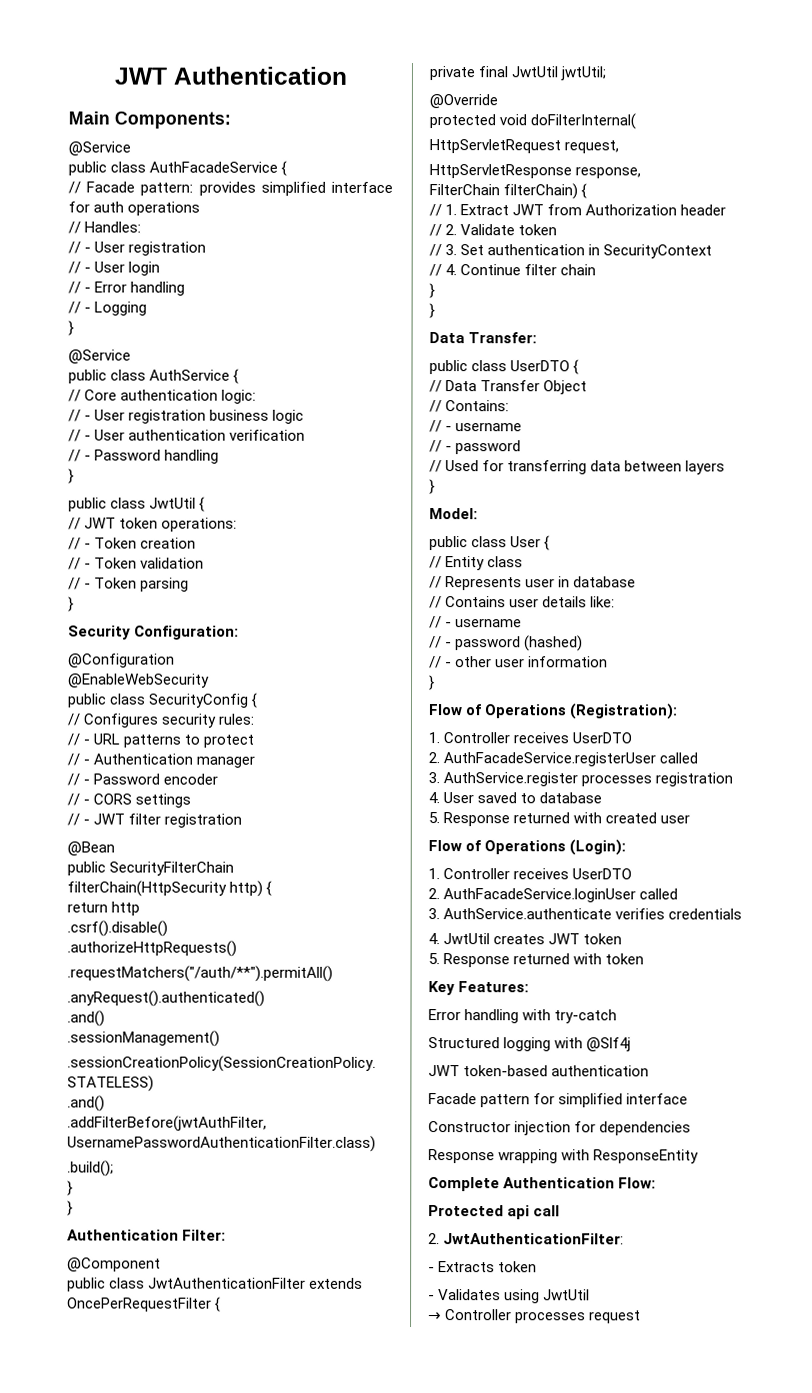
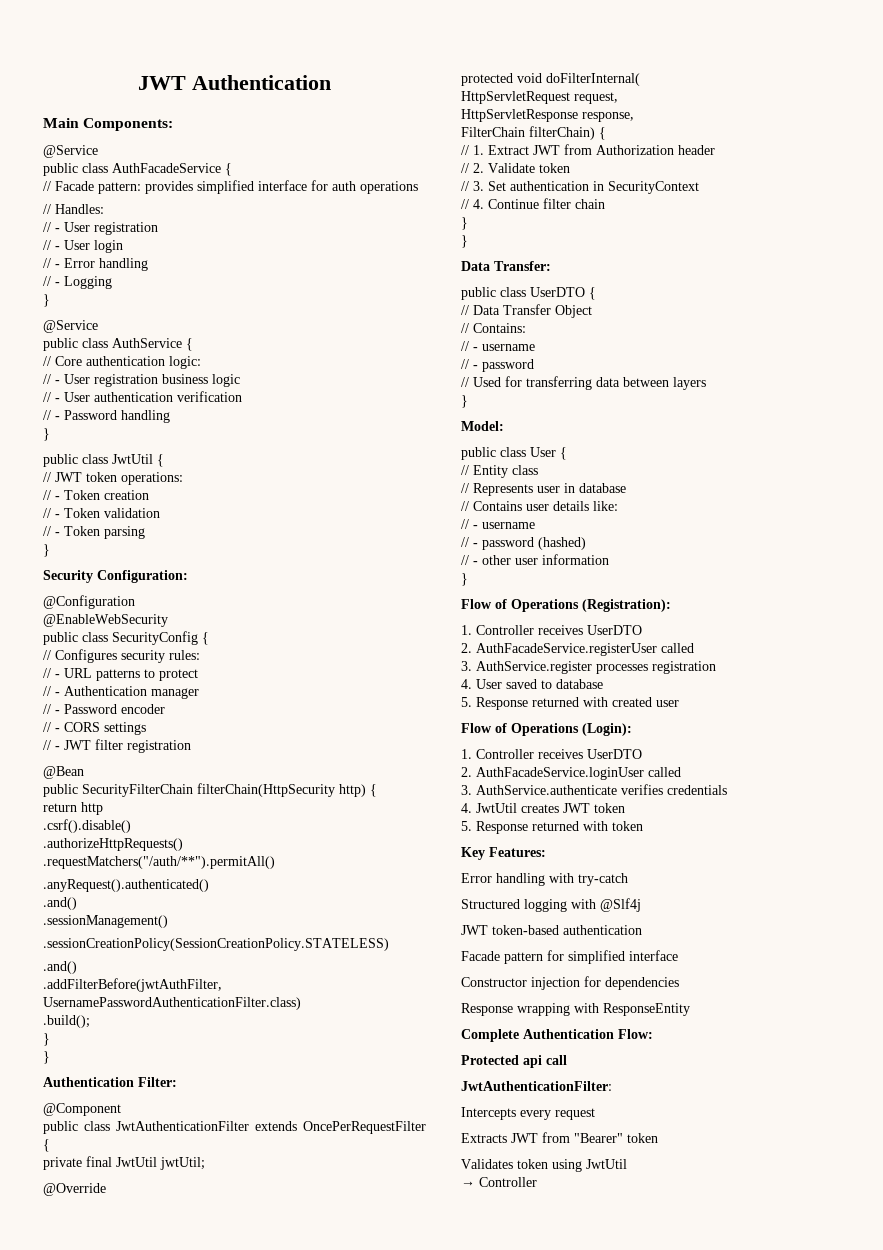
- 2. JwtAuthenticationFilter:
+ JwtAuthenticationFilter:
- - Extracts token
- - Validates using JwtUtil
+ Intercepts every request
+ Extracts JWT from "Bearer" token
+ Validates token using JwtUtil
- → Controller processes request
+ → Controller

